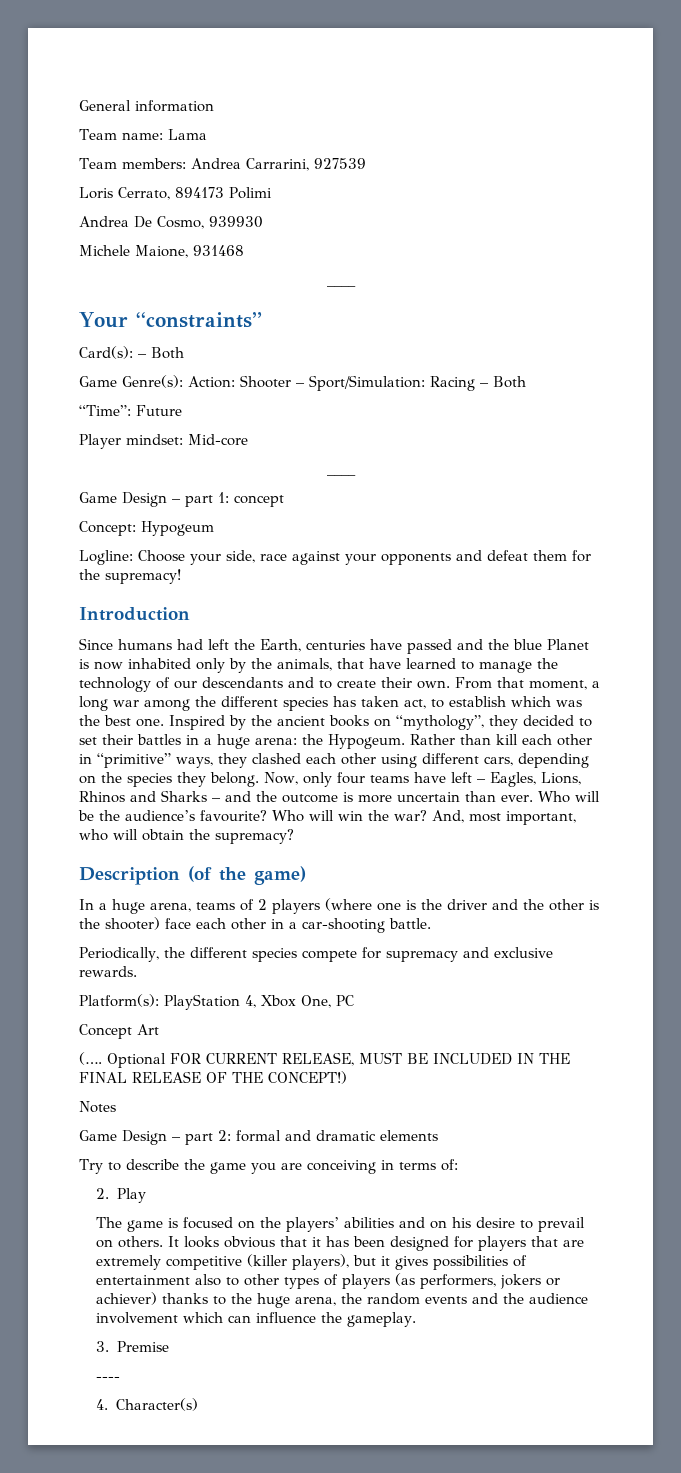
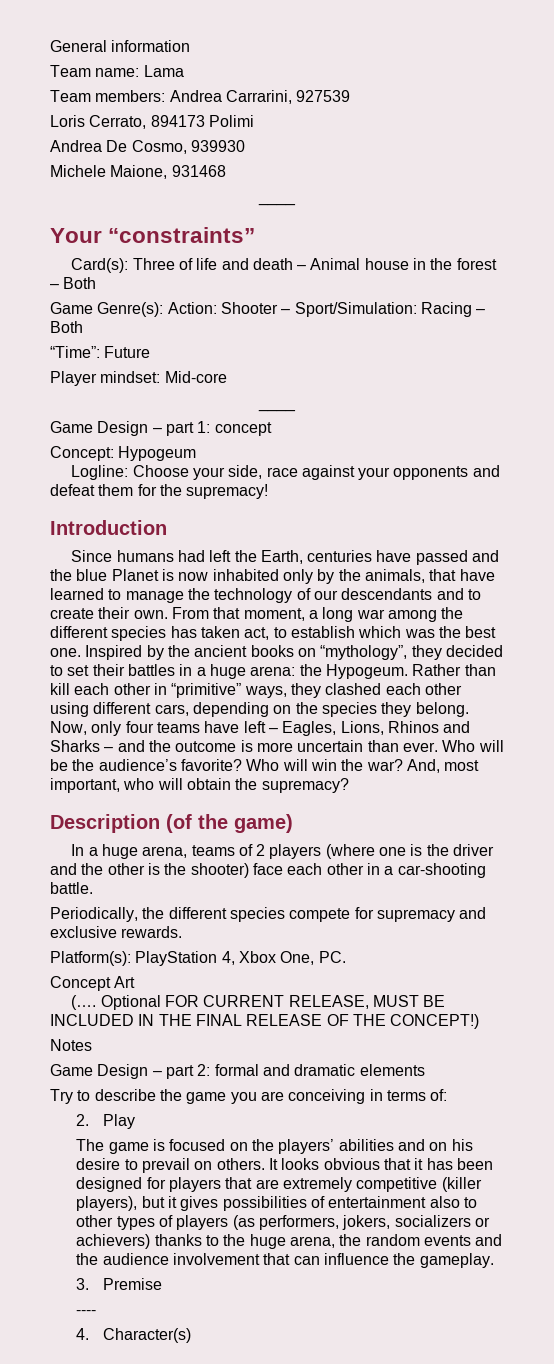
- Card(s): – Both
+ Card(s): Three of life and death – Animal house in the forest – Both
- Who will be the audience’s favourite?
+ Who will be the audience’s favorite?
- Platform(s): PlayStation 4, Xbox One, PC
+ Platform(s): PlayStation 4, Xbox One, PC.
- It looks obvious that it has been designed for players that are extremely competitive (killer players), but it gives possibilities of entertainment also to other types of players (as performers, jokers or achiever) thanks to the huge arena, the random events and the audience involvement which can influence the gameplay.
+ It looks obvious that it has been designed for players that are extremely competitive (killer players), but it gives possibilities of entertainment also to other types of players (as performers, jokers, socializers or achievers) thanks to the huge arena, the random events and the audience involvement that can influence the gameplay.

